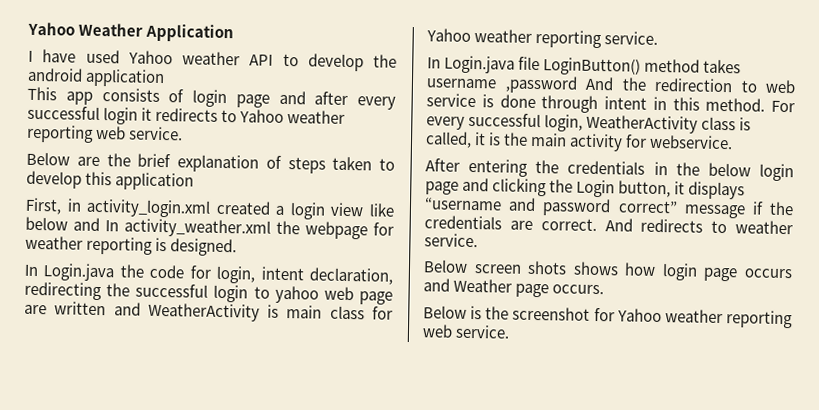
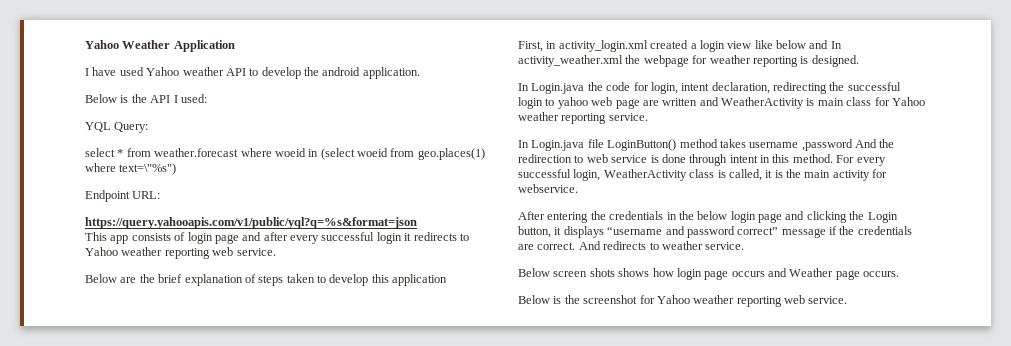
- I have used Yahoo weather API to develop the android application
+ I have used Yahoo weather API to develop the android application.
+ Below is the API I used:
+ YQL Query:
+ select * from weather.forecast where woeid in (select woeid from geo.places(1) where text=\"%s")
+ Endpoint URL:
+ https://query.yahooapis.com/v1/public/yql?q=%s&format=json

